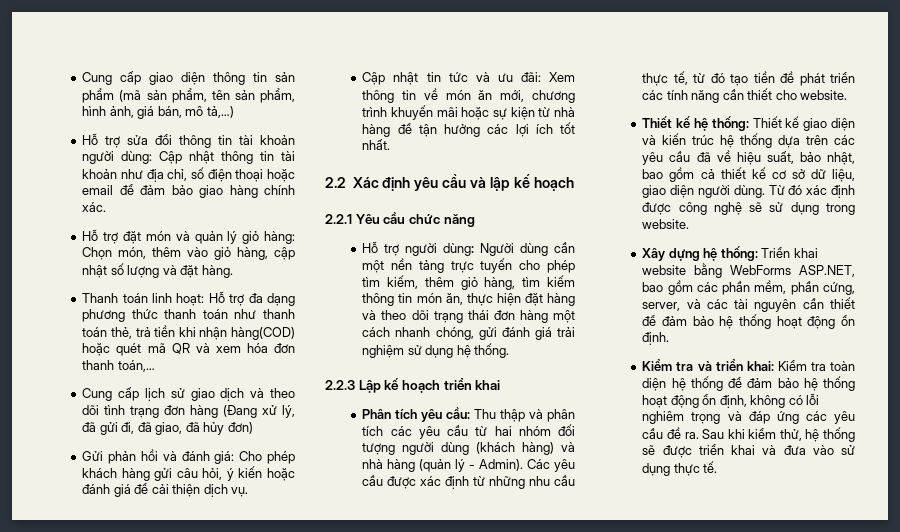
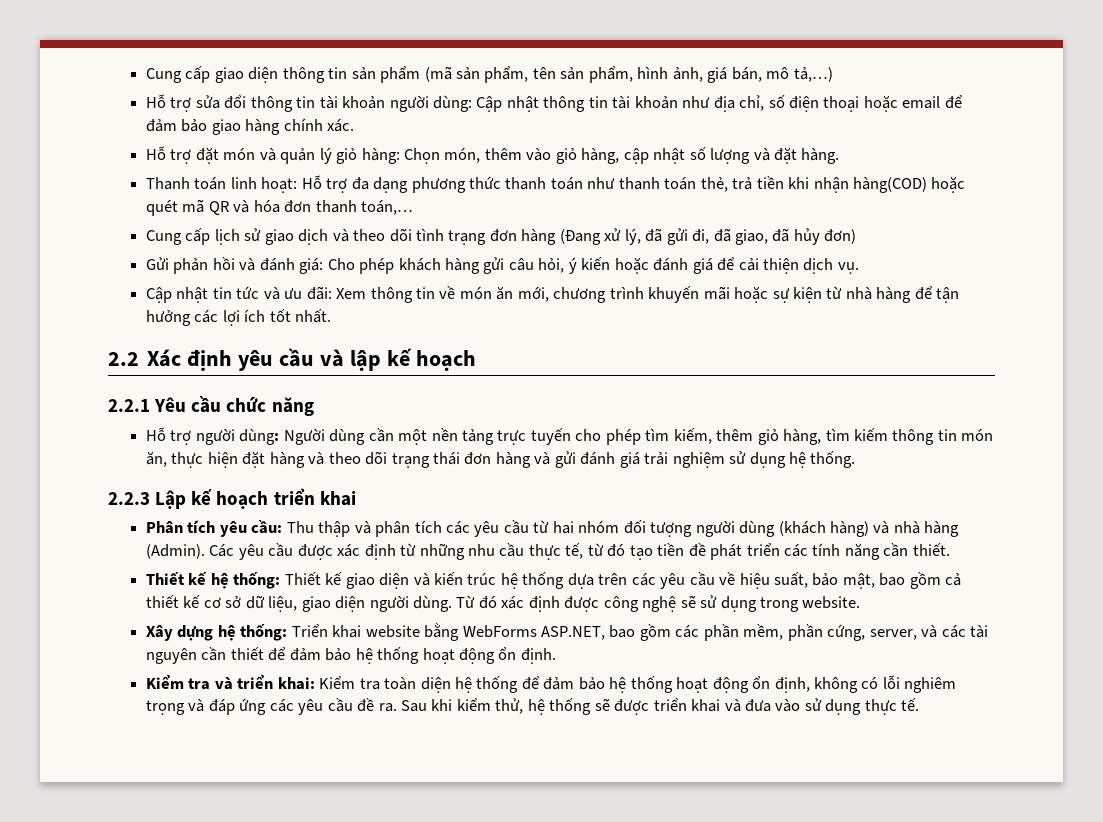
- Thanh toán linh hoạt: Hỗ trợ đa dạng phương thức thanh toán như thanh toán thẻ, trả tiền khi nhận hàng(COD) hoặc quét mã QR và xem hóa đơn thanh toán,…
+ Thanh toán linh hoạt: Hỗ trợ đa dạng phương thức thanh toán như thanh toán thẻ, trả tiền khi nhận hàng(COD) hoặc quét mã QR và hóa đơn thanh toán,…
- Hỗ trợ người dùng: Người dùng cần một nền tảng trực tuyến cho phép tìm kiếm, thêm giỏ hàng, tìm kiếm thông tin món ăn, thực hiện đặt hàng và theo dõi trạng thái đơn hàng một cách nhanh chóng, gửi đánh giá trải nghiệm sử dụng hệ thống.
+ Hỗ trợ người dùng: Người dùng cần một nền tảng trực tuyến cho phép tìm kiếm, thêm giỏ hàng, tìm kiếm thông tin món ăn, thực hiện đặt hàng và theo dõi trạng thái đơn hàng và gửi đánh giá trải nghiệm sử dụng hệ thống.
- Phân tích yêu cầu: Thu thập và phân tích các yêu cầu từ hai nhóm đối tượng người dùng (khách hàng) và nhà hàng (quản lý - Admin).
+ Phân tích yêu cầu: Thu thập và phân tích các yêu cầu từ hai nhóm đối tượng người dùng (khách hàng) và nhà hàng (Admin).
- Các yêu cầu được xác định từ những nhu cầu thực tế, từ đó tạo tiền đề phát triển các tính năng cần thiết cho website.
+ Các yêu cầu được xác định từ những nhu cầu thực tế, từ đó tạo tiền đề phát triển các tính năng cần thiết.
- Thiết kế hệ thống: Thiết kế giao diện và kiến trúc hệ thống dựa trên các yêu cầu đã về hiệu suất, bảo nhật, bao gồm cả thiết kế cơ sở dữ liệu, giao diện người dùng.
+ Thiết kế hệ thống: Thiết kế giao diện và kiến trúc hệ thống dựa trên các yêu cầu về hiệu suất, bảo mật, bao gồm cả thiết kế cơ sở dữ liệu, giao diện người dùng.

